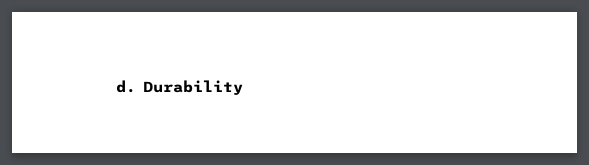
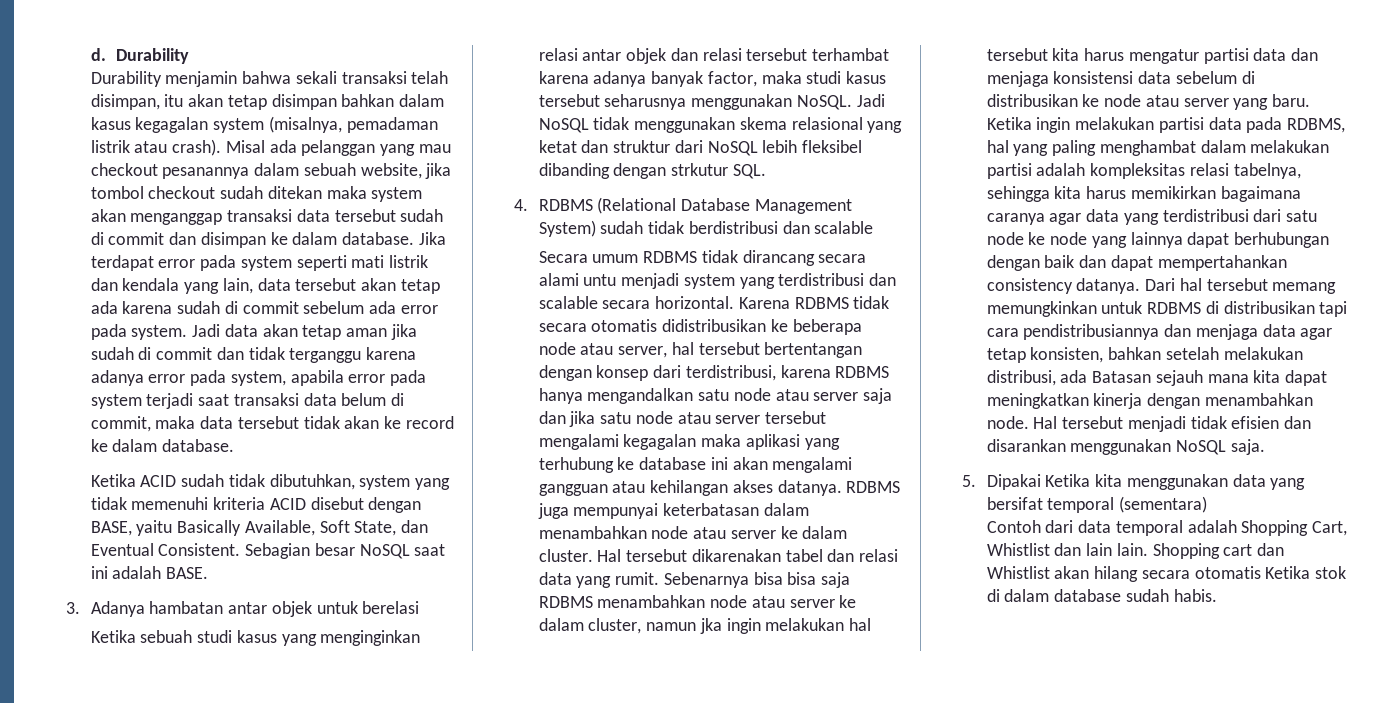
+ Durability menjamin bahwa sekali transaksi telah disimpan, itu akan tetap disimpan bahkan dalam kasus kegagalan system (misalnya, pemadaman listrik atau crash). Misal ada pelanggan yang mau checkout pesanannya dalam sebuah website, jika tombol checkout sudah ditekan maka system akan menganggap transaksi data tersebut sudah di commit dan disimpan ke dalam database. Jika terdapat error pada system seperti mati listrik dan kendala yang lain, data tersebut akan tetap ada karena sudah di commit sebelum ada error pada system. Jadi data akan tetap aman jika sudah di commit dan tidak terganggu karena adanya error pada system, apabila error pada system terjadi saat transaksi data belum di commit, maka data tersebut tidak akan ke record ke dalam database.
+ Ketika ACID sudah tidak dibutuhkan, system yang tidak memenuhi kriteria ACID disebut dengan BASE, yaitu Basically Available, Soft State, dan Eventual Consistent. Sebagian besar NoSQL saat ini adalah BASE.
+ 3. Adanya hambatan antar objek untuk berelasi
+ Ketika sebuah studi kasus yang menginginkan relasi antar objek dan relasi tersebut terhambat karena adanya banyak factor, maka studi kasus tersebut seharusnya menggunakan NoSQL. Jadi NoSQL tidak menggunakan skema relasional yang ketat dan struktur dari NoSQL lebih fleksibel dibanding dengan strkutur SQL.
+ 4. RDBMS (Relational Database Management System) sudah tidak berdistribusi dan scalable
+ Secara umum RDBMS tidak dirancang secara alami untu menjadi system yang terdistribusi dan scalable secara horizontal. Karena RDBMS tidak secara otomatis didistribusikan ke beberapa node atau server, hal tersebut bertentangan dengan konsep dari terdistribusi, karena RDBMS hanya mengandalkan satu node atau server saja dan jika satu node atau server tersebut mengalami kegagalan maka aplikasi yang terhubung ke database ini akan mengalami gangguan atau kehilangan akses datanya. RDBMS juga mempunyai keterbatasan dalam menambahkan node atau server ke dalam cluster. Hal tersebut dikarenakan tabel dan relasi data yang rumit. Sebenarnya bisa bisa saja RDBMS menambahkan node atau server ke dalam cluster, namun jka ingin melakukan hal tersebut kita harus mengatur partisi data dan menjaga konsistensi data sebelum di distribusikan ke node atau server yang baru. Ketika ingin melakukan partisi data pada RDBMS, hal yang paling menghambat dalam melakukan partisi adalah kompleksitas relasi tabelnya, sehingga kita harus memikirkan bagaimana caranya agar data yang terdistribusi dari satu node ke node yang lainnya dapat berhubungan dengan baik dan dapat mempertahankan consistency datanya. Dari hal tersebut memang memungkinkan untuk RDBMS di distribusikan tapi cara pendistribusiannya dan menjaga data agar tetap konsisten, bahkan setelah melakukan distribusi, ada Batasan sejauh mana kita dapat meningkatkan kinerja dengan menambahkan node. Hal tersebut menjadi tidak efisien dan disarankan menggunakan NoSQL saja.
+ 5. Dipakai Ketika kita menggunakan data yang bersifat temporal (sementara)
+ Contoh dari data temporal adalah Shopping Cart, Whistlist dan lain lain. Shopping cart dan Whistlist akan hilang secara otomatis Ketika stok di dalam database sudah habis.

